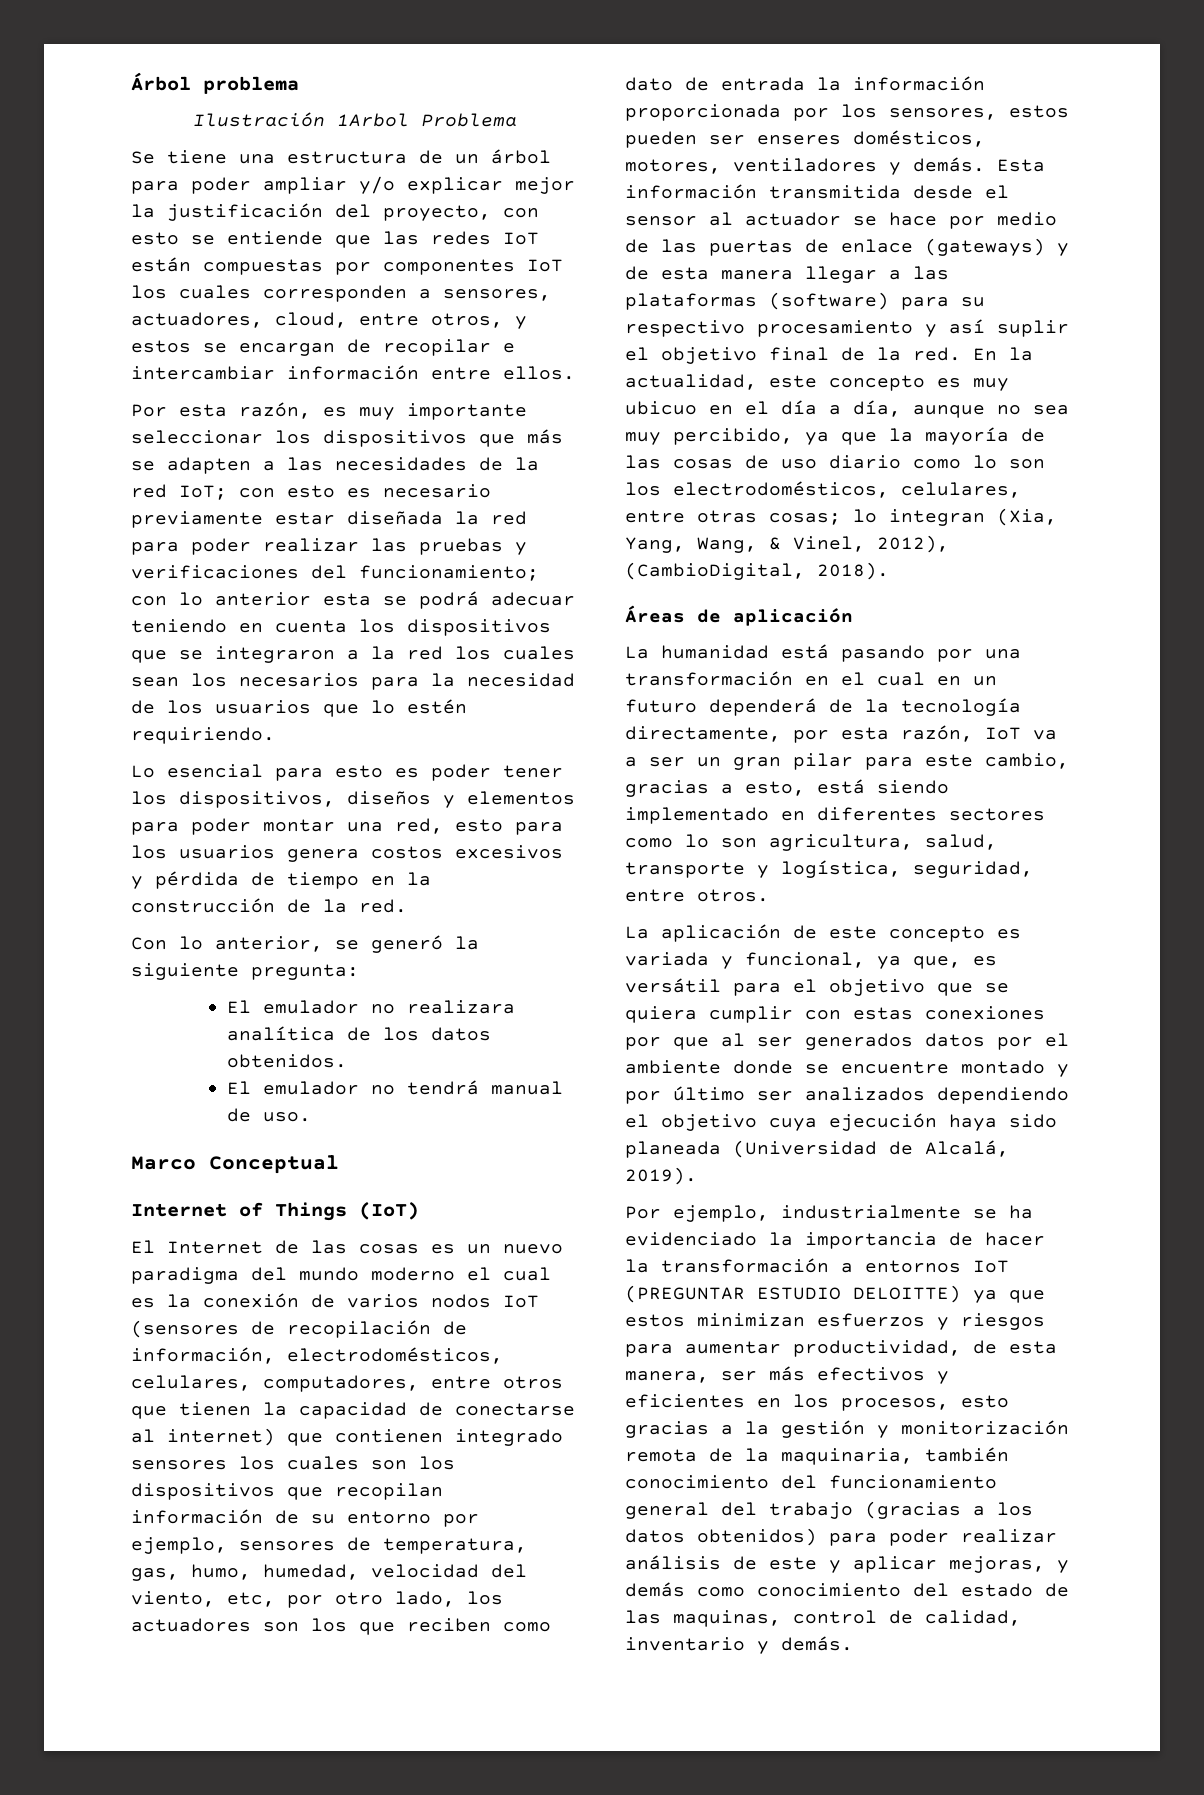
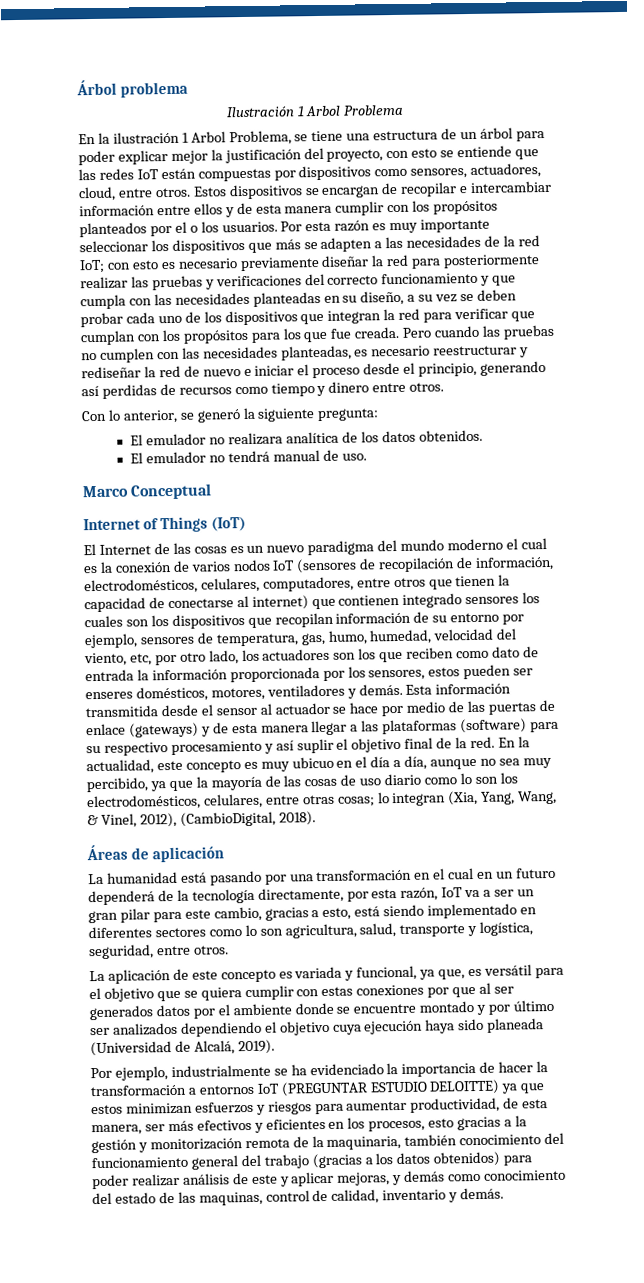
- Ilustración 1Arbol Problema
+ Ilustración 1 Arbol Problema
- Se tiene una estructura de un árbol para poder ampliar y/o explicar mejor la justificación del proyecto, con esto se entiende que las redes IoT están compuestas por componentes IoT los cuales corresponden a sensores, actuadores, cloud, entre otros, y estos se encargan de recopilar e intercambiar información entre ellos.
- Por esta razón, es muy importante seleccionar los dispositivos que más se adapten a las necesidades de la red IoT;
+ En la ilustración 1 Arbol Problema, se tiene una estructura de un árbol para poder explicar mejor la justificación del proyecto, con esto se entiende que las redes IoT están compuestas por dispositivos como sensores, actuadores, cloud, entre otros. Estos dispositivos se encargan de recopilar e intercambiar información entre ellos y de esta manera cumplir con los propósitos planteados por el o los usuarios. Por esta razón es muy importante seleccionar los dispositivos que más se adapten a las necesidades de la red IoT;
- con esto es necesario previamente estar diseñada la red para poder realizar las pruebas y verificaciones del funcionamiento; con lo anterior esta se podrá adecuar teniendo en cuenta los dispositivos que se integraron a la red los cuales sean los necesarios para la necesidad de los usuarios que lo estén requiriendo.
- Lo esencial para esto es poder tener los dispositivos, diseños y elementos para poder montar una red, esto para los usuarios genera costos excesivos y pérdida de tiempo en la construcción de la red.
+ con esto es necesario previamente diseñar la red para posteriormente realizar las pruebas y verificaciones del correcto funcionamiento y que cumpla con las necesidades planteadas en su diseño, a su vez se deben probar cada uno de los dispositivos que integran la red para verificar que cumplan con los propósitos para los que fue creada. Pero cuando las pruebas no cumplen con las necesidades planteadas, es necesario reestructurar y rediseñar la red de nuevo e iniciar el proceso desde el principio, generando así perdidas de recursos como tiempo y dinero entre otros.

